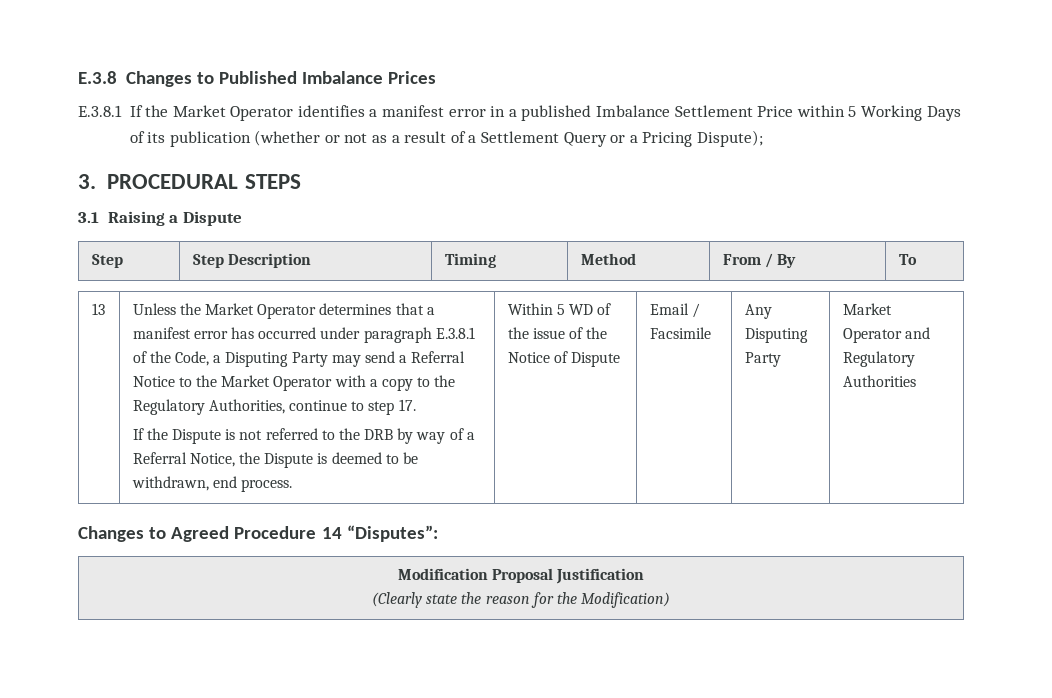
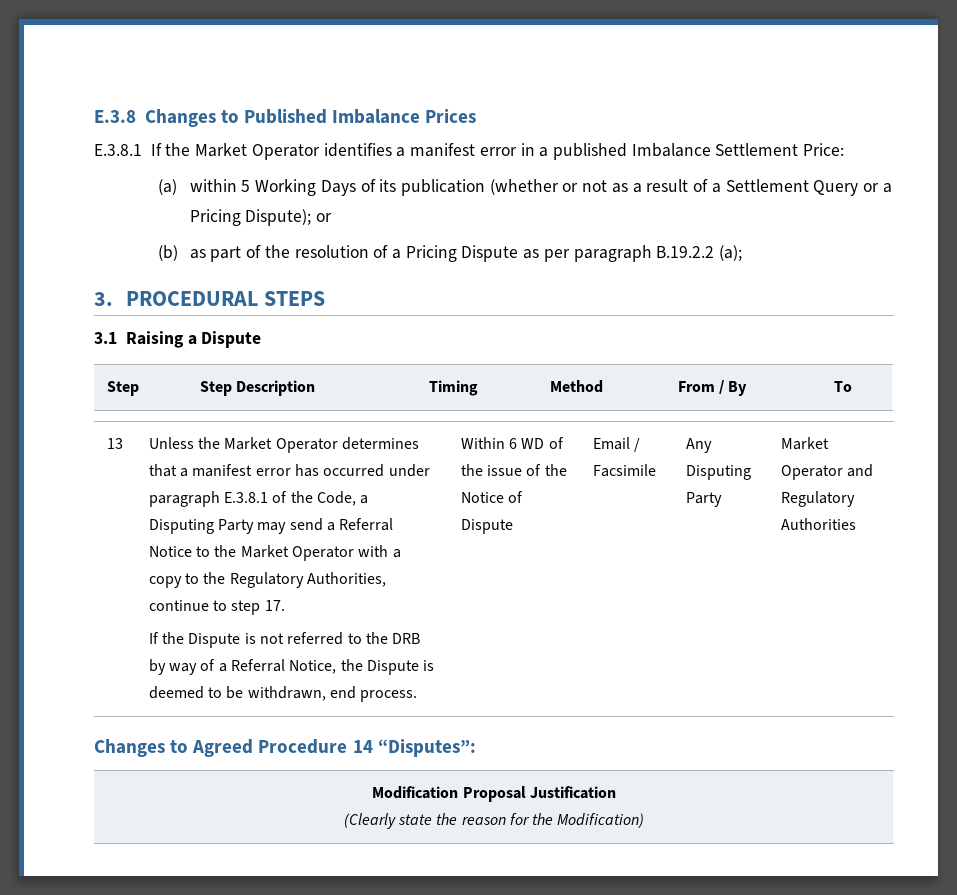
- E.3.8.1 If the Market Operator identifies a manifest error in a published Imbalance Settlement Price within 5 Working Days of its publication (whether or not as a result of a Settlement Query or a Pricing Dispute);
+ E.3.8.1 If the Market Operator identifies a manifest error in a published Imbalance Settlement Price:
+ (a) within 5 Working Days of its publication (whether or not as a result of a Settlement Query or a Pricing Dispute); or
+ (b) as part of the resolution of a Pricing Dispute as per paragraph B.19.2.2 (a);
- Within 5 WD of the issue of the Notice of Dispute
+ Within 6 WD of the issue of the Notice of Dispute

